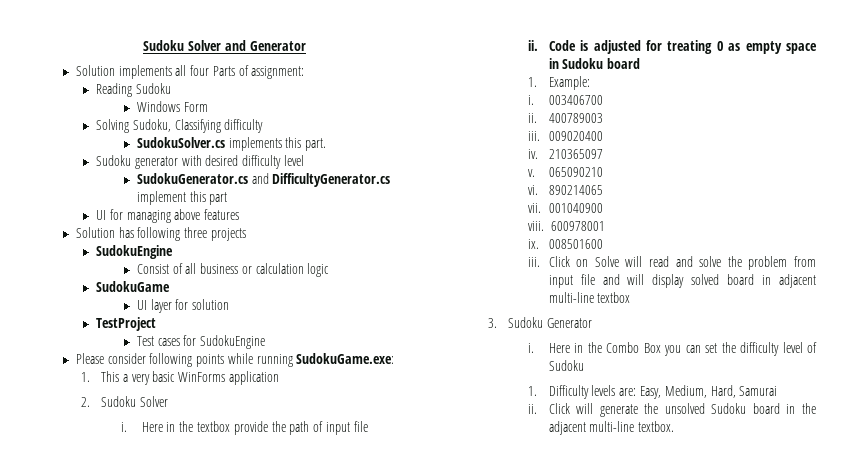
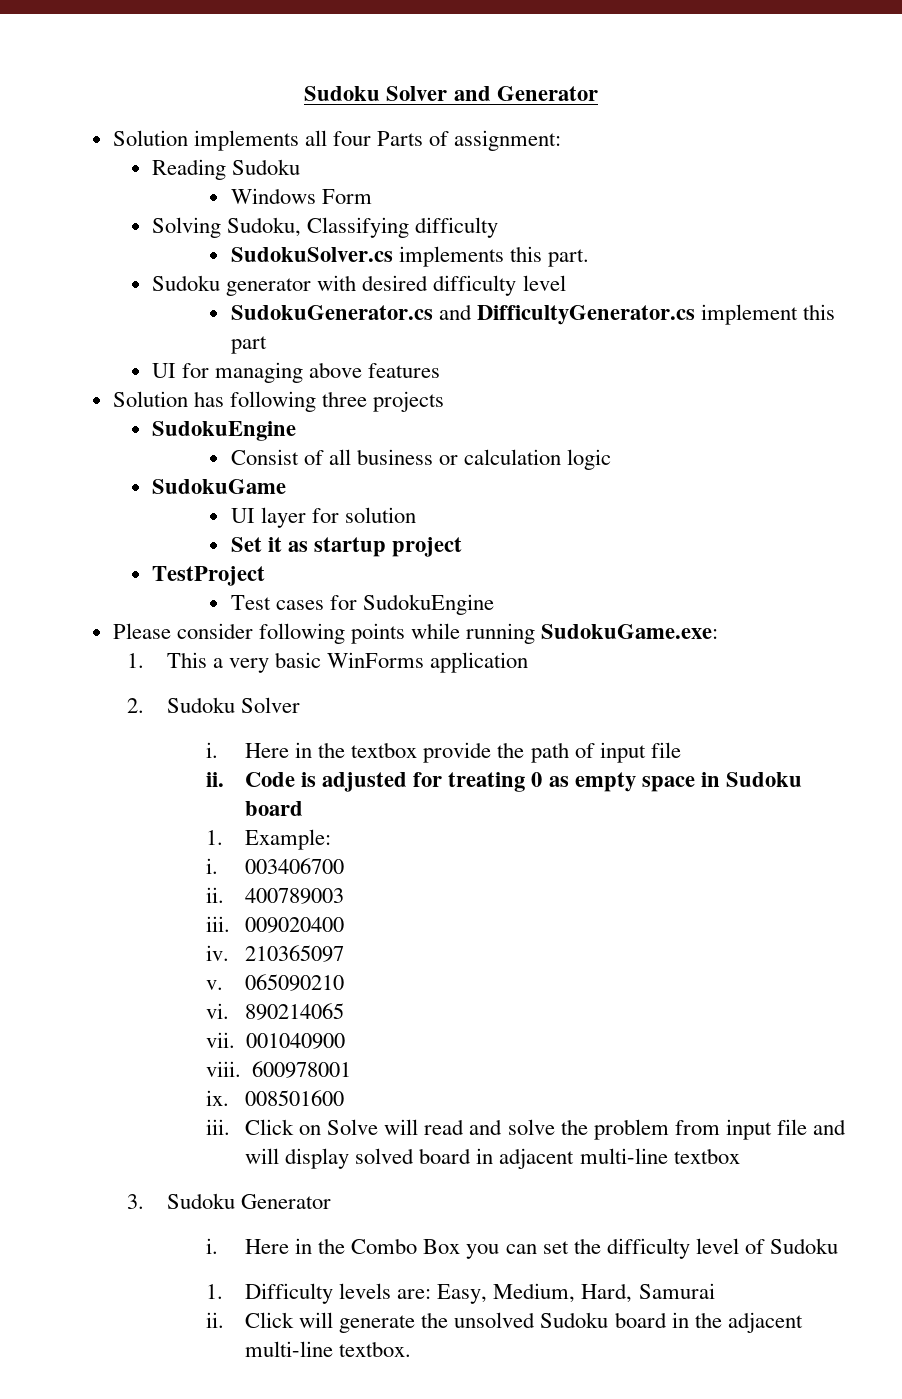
+ Set it as startup project

